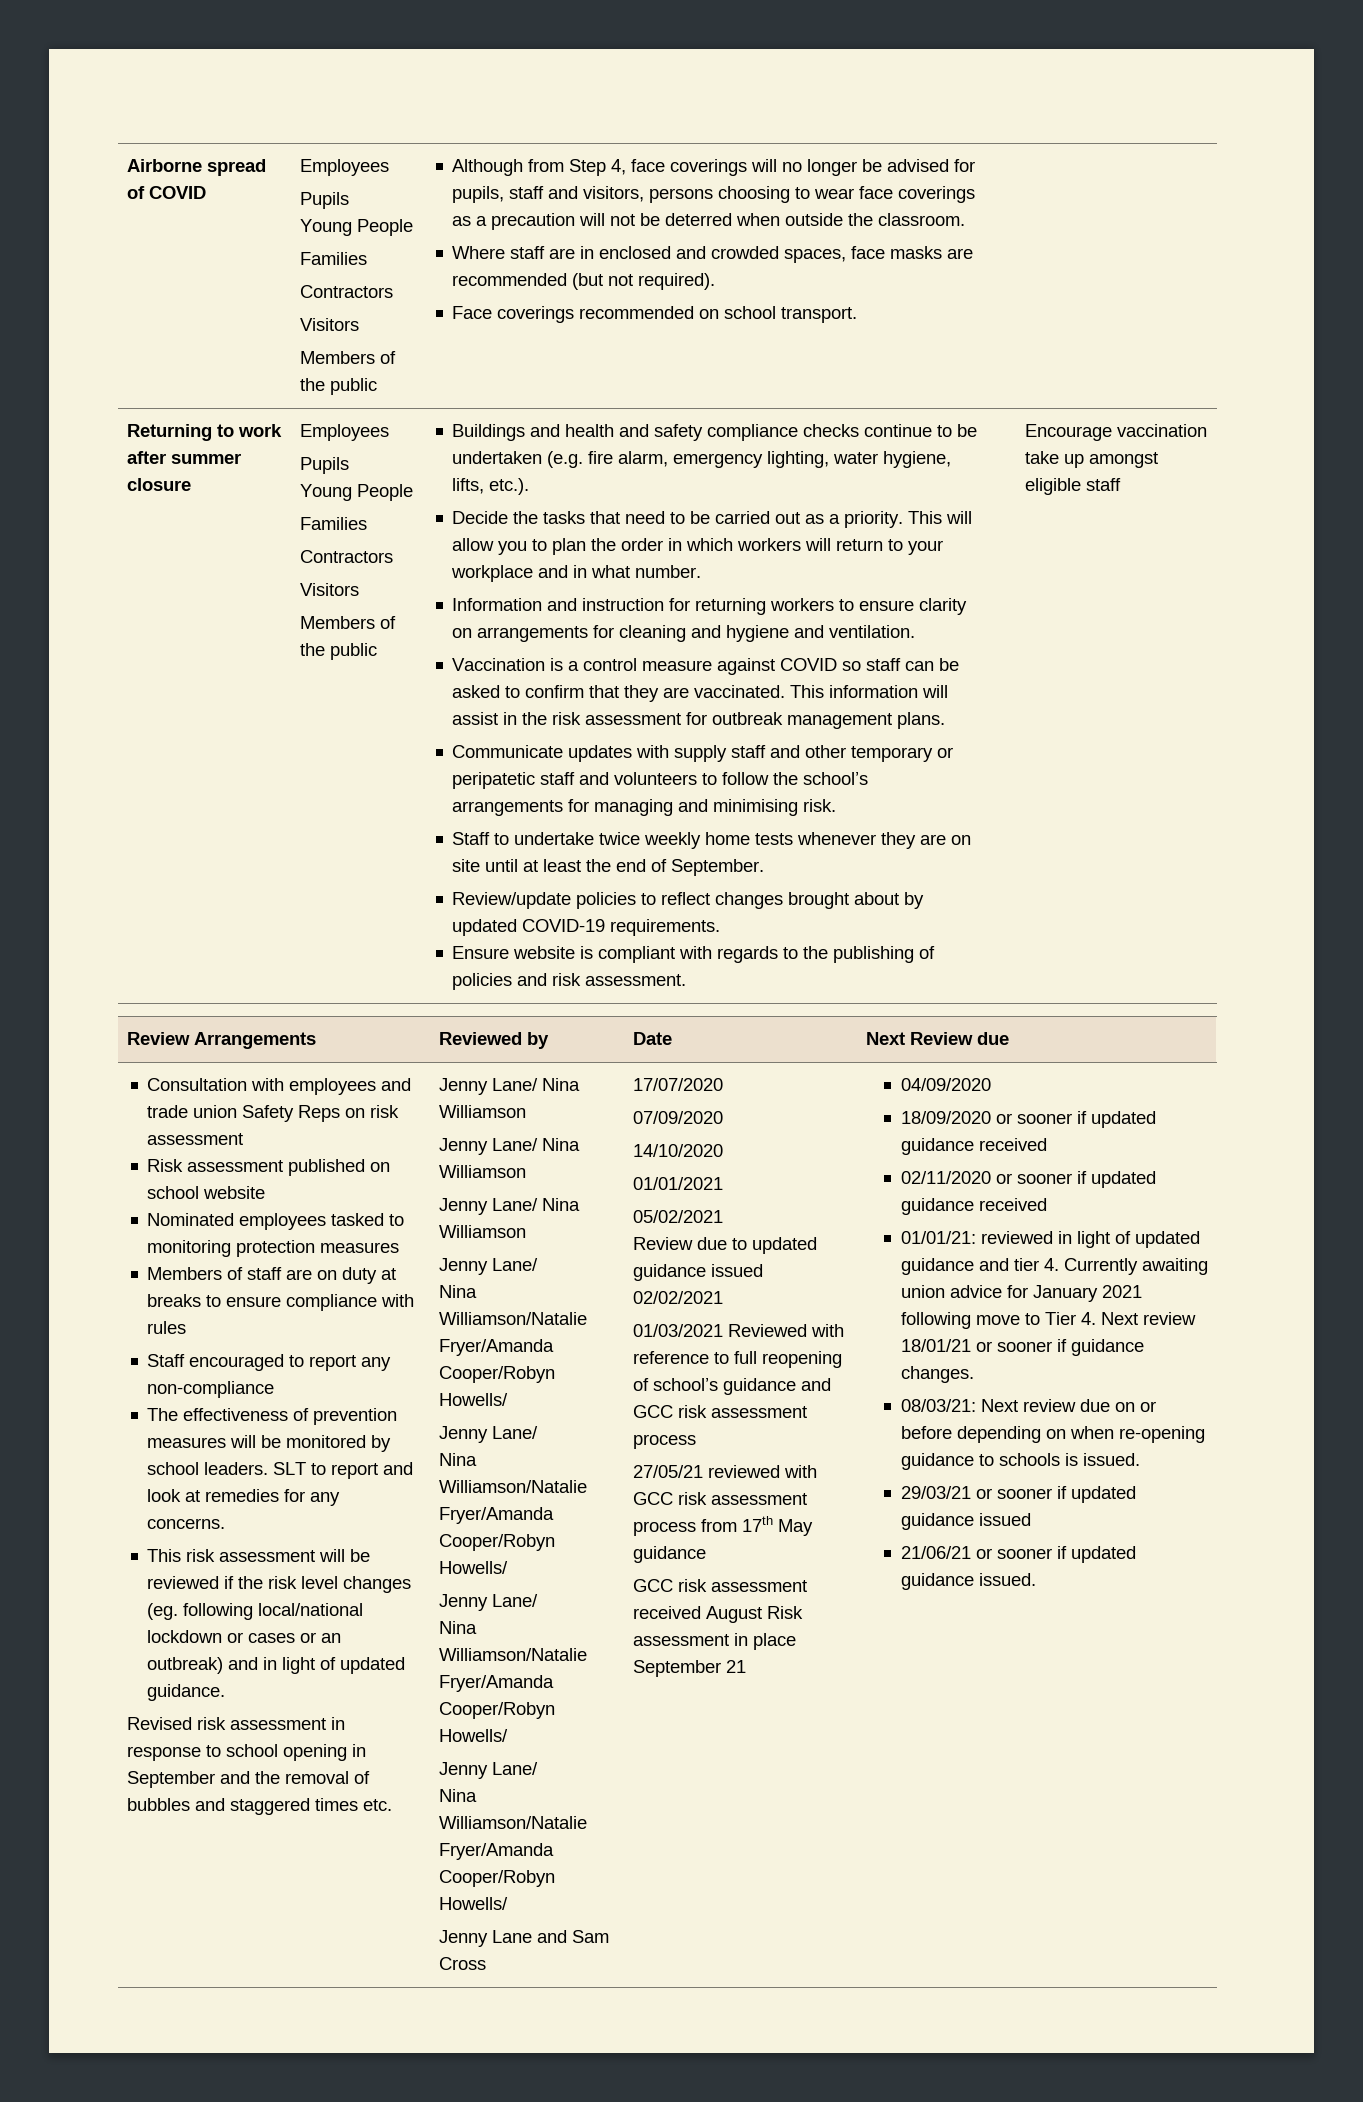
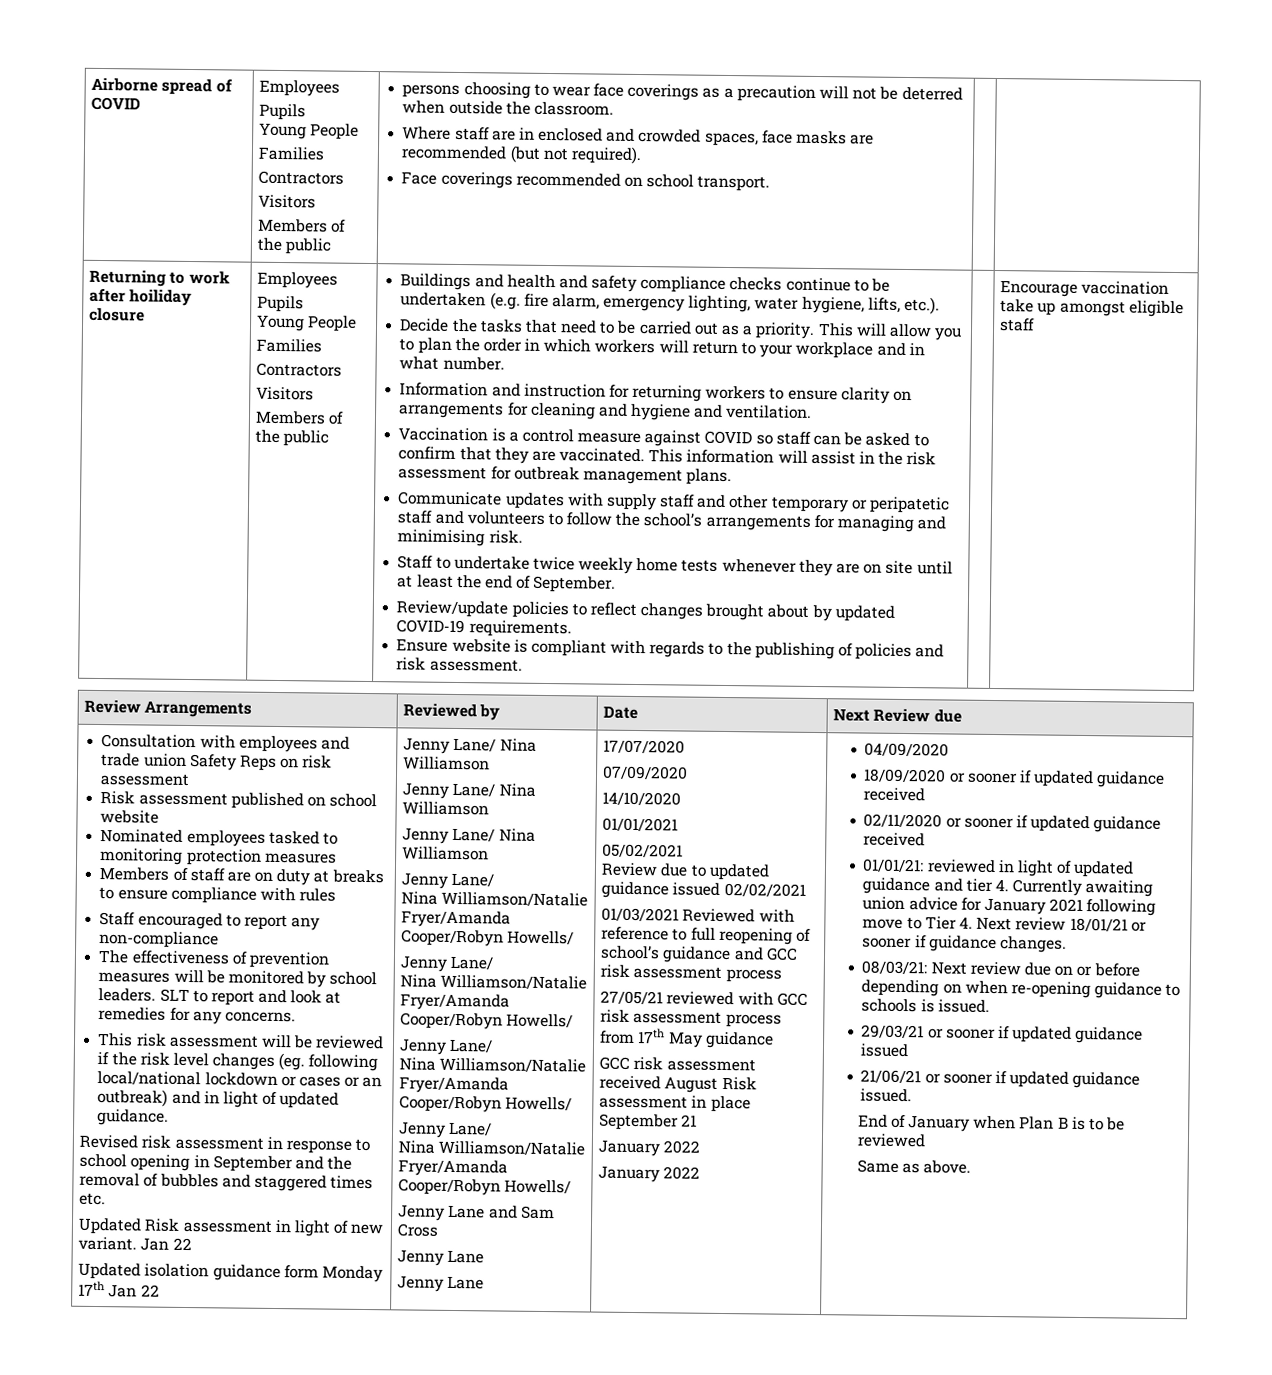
- Although from Step 4, face coverings will no longer be advised for pupils, staff and visitors, persons choosing to wear face coverings as a precaution will not be deterred when outside the classroom.
+ persons choosing to wear face coverings as a precaution will not be deterred when outside the classroom.
- Returning to work after summer closure
+ Returning to work after hoiliday closure
+ Updated Risk assessment in light of new variant. Jan 22
+ Updated isolation guidance form Monday 17th Jan 22
  Jenny Lane and Sam Cross
+ Jenny Lane
+ Jenny Lane
  GCC risk assessment received August Risk assessment in place September 21
+ January 2022
+ January 2022
+ End of January when Plan B is to be reviewed
+ Same as above.

